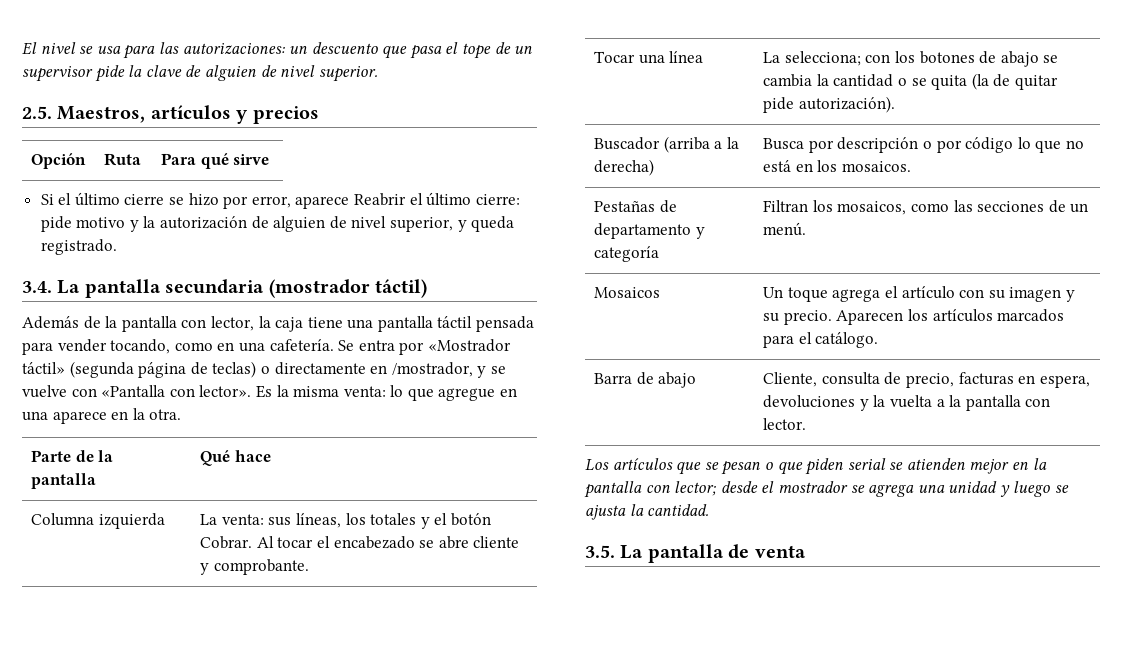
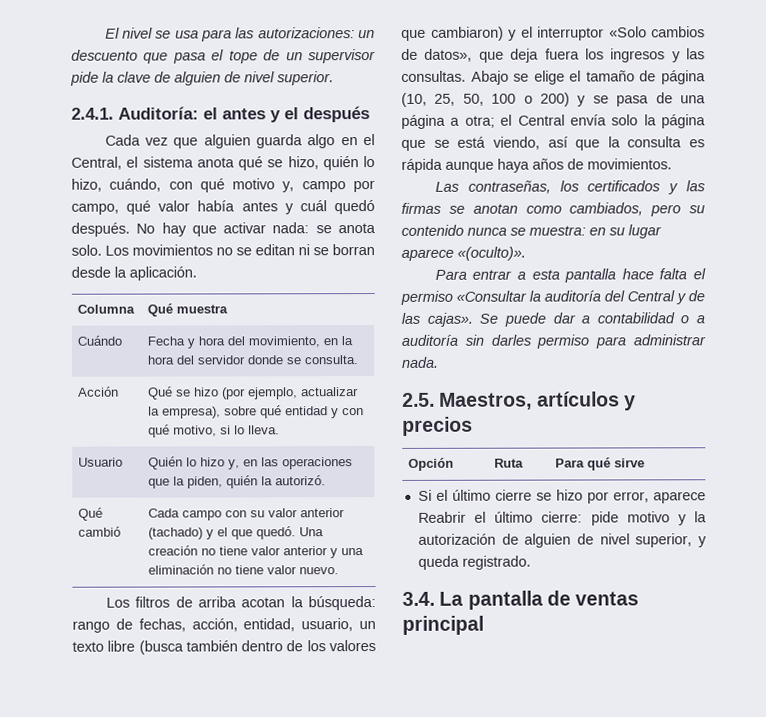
+ 2.4.1. Auditoría: el antes y el después
+ Cada vez que alguien guarda algo en el Central, el sistema anota qué se hizo, quién lo hizo, cuándo, con qué motivo y, campo por campo, qué valor había antes y cuál quedó después. No hay que activar nada: se anota solo. Los movimientos no se editan ni se borran desde la aplicación.
+ Columna | Qué muestra
+ Cuándo | Fecha y hora del movimiento, en la hora del servidor donde se consulta.
+ Acción | Qué se hizo (por ejemplo, actualizar la empresa), sobre qué entidad y con qué motivo, si lo lleva.
+ Usuario | Quién lo hizo y, en las operaciones que la piden, quién la autorizó.
+ Qué cambió | Cada campo con su valor anterior (tachado) y el que quedó. Una creación no tiene valor anterior y una eliminación no tiene valor nuevo.
+ Los filtros de arriba acotan la búsqueda: rango de fechas, acción, entidad, usuario, un texto libre (busca también dentro de los valores que cambiaron) y el interruptor «Solo cambios de datos», que deja fuera los ingresos y las consultas. Abajo se elige el tamaño de página (10, 25, 50, 100 o 200) y se pasa de una página a otra; el Central envía solo la página que se está viendo, así que la consulta es rápida aunque haya años de movimientos.
+ Las contraseñas, los certificados y las firmas se anotan como cambiados, pero su contenido nunca se muestra: en su lugar aparece «(oculto)».
+ Para entrar a esta pantalla hace falta el permiso «Consultar la auditoría del Central y de las cajas». Se puede dar a contabilidad o a auditoría sin darles permiso para administrar nada.
- 3.4. La pantalla secundaria (mostrador táctil)
- Además de la pantalla con lector, la caja tiene una pantalla táctil pensada para vender tocando, como en una cafetería. Se entra por «Mostrador táctil» (segunda página de teclas) o directamente en /mostrador, y se vuelve con «Pantalla con lector». Es la misma venta: lo que agregue en una aparece en la otra.
- Parte de la pantalla | Qué hace
- Columna izquierda | La venta: sus líneas, los totales y el botón Cobrar. Al tocar el encabezado se abre cliente y comprobante.
- Tocar una línea | La selecciona; con los botones de abajo se cambia la cantidad o se quita (la de quitar pide autorización).
- Buscador (arriba a la derecha) | Busca por descripción o por código lo que no está en los mosaicos.
- Pestañas de departamento y categoría | Filtran los mosaicos, como las secciones de un menú.
- Mosaicos | Un toque agrega el artículo con su imagen y su precio. Aparecen los artículos marcados para el catálogo.
- Barra de abajo | Cliente, consulta de precio, facturas en espera, devoluciones y la vuelta a la pantalla con lector.
- Los artículos que se pesan o que piden serial se atienden mejor en la pantalla con lector; desde el mostrador se agrega una unidad y luego se ajusta la cantidad.
- 3.5. La pantalla de venta
+ 3.4. La pantalla de ventas principal

